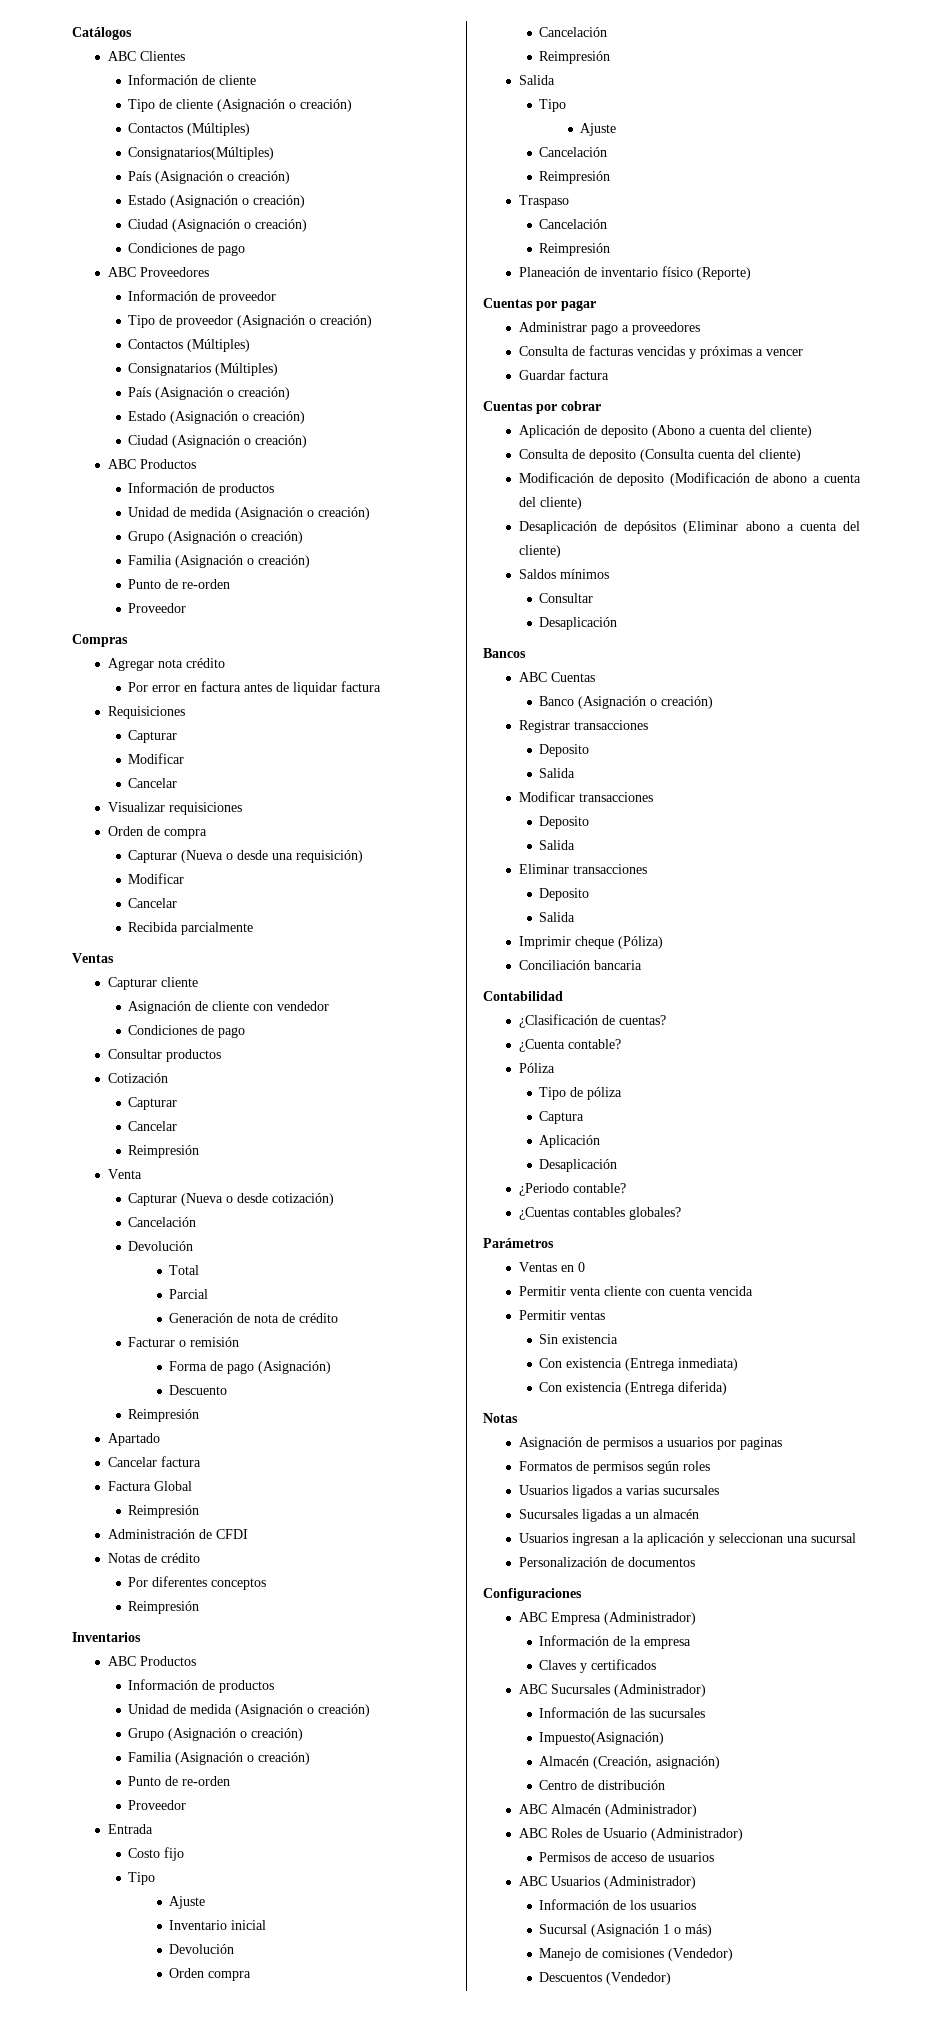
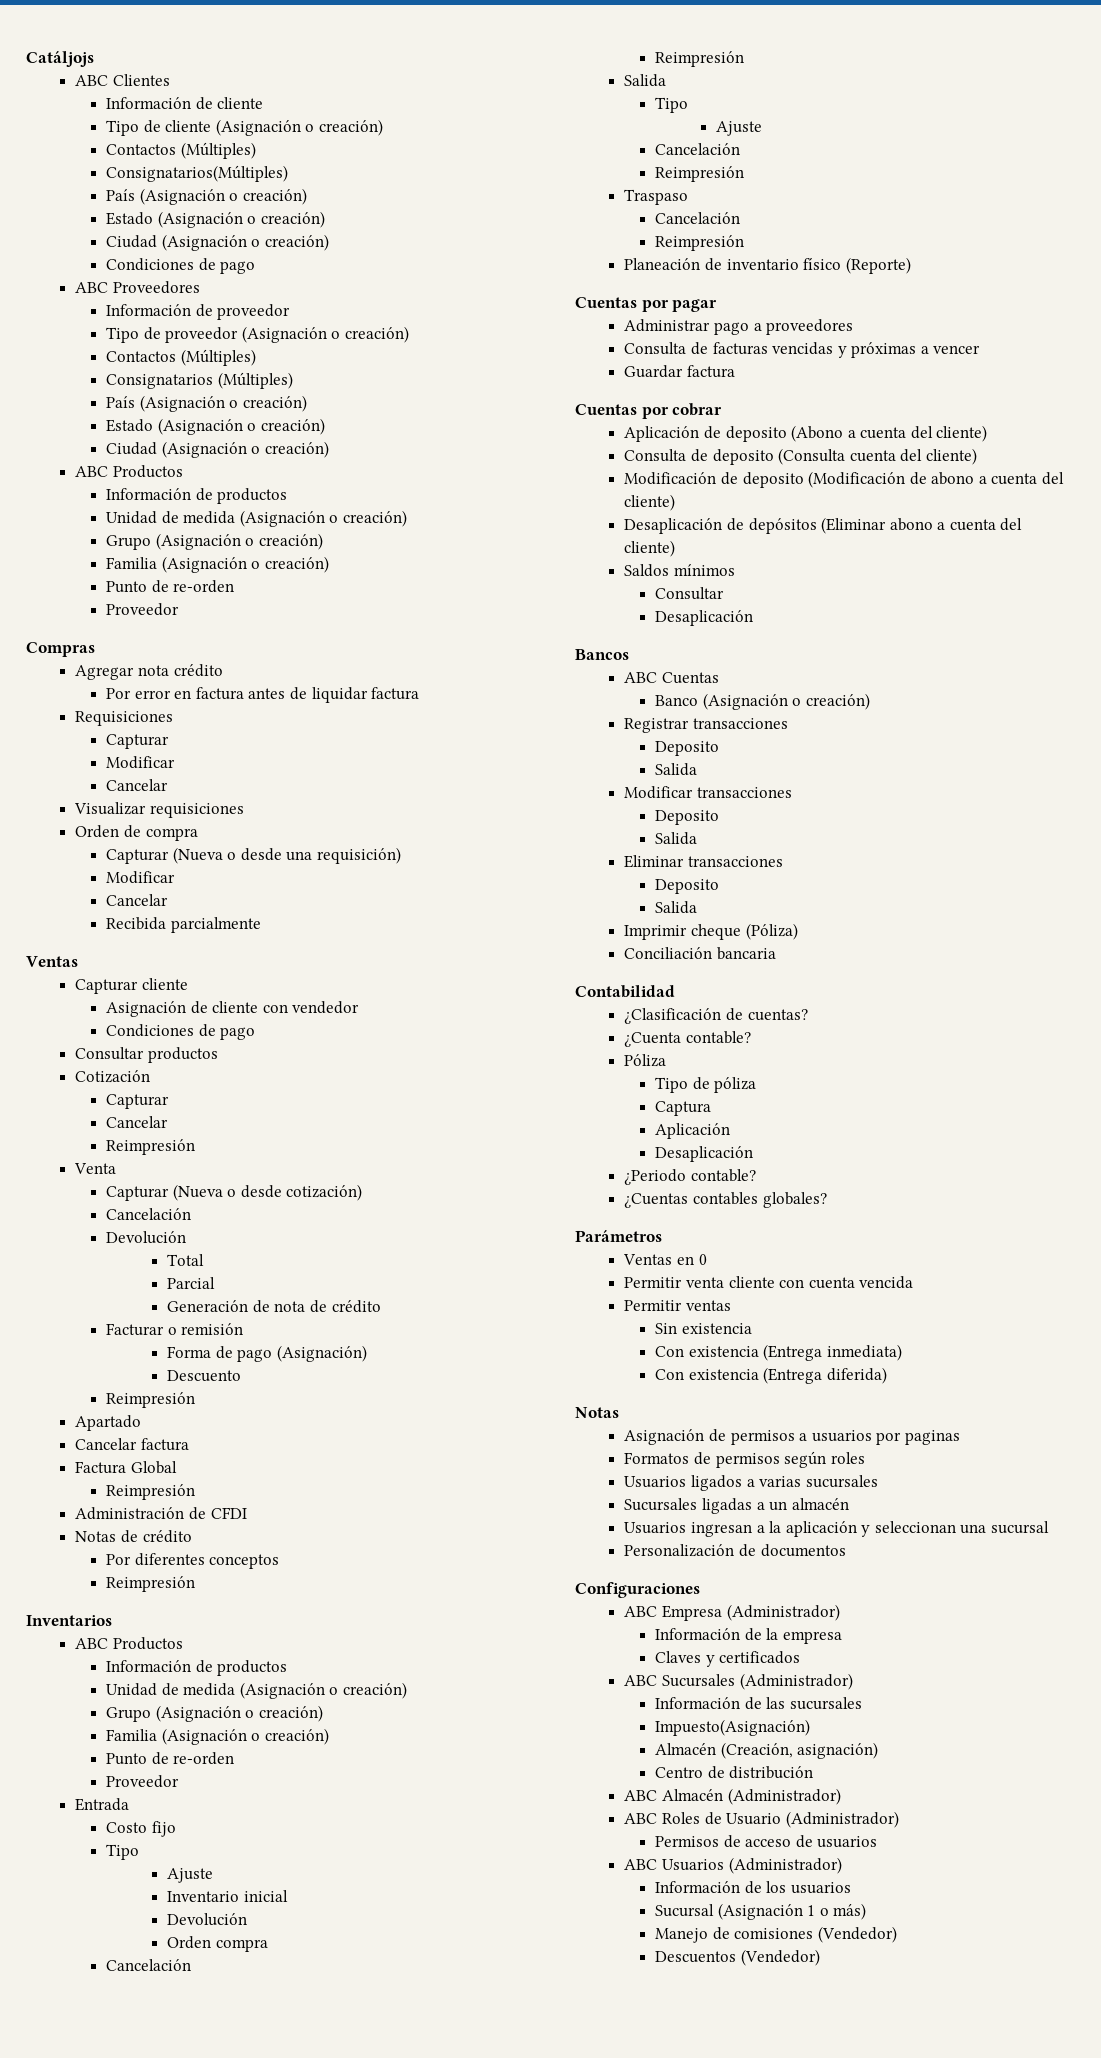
- Catálogos
+ Catáljojs

